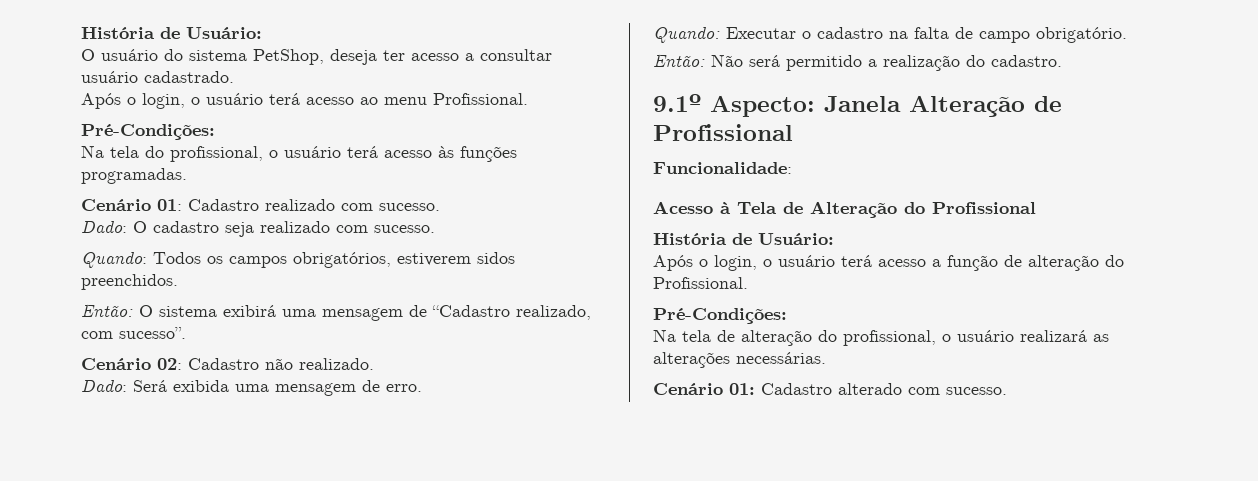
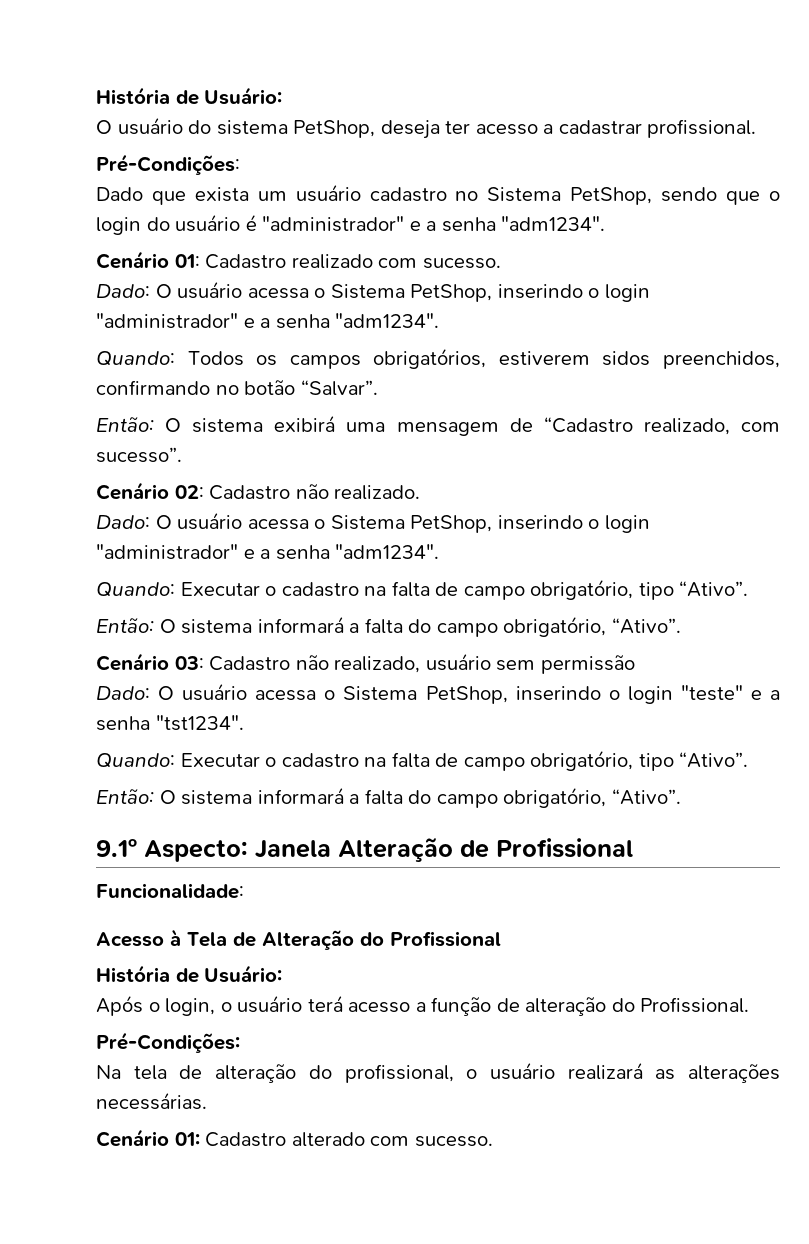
- O usuário do sistema PetShop, deseja ter acesso a consultar usuário cadastrado.
- Após o login, o usuário terá acesso ao menu Profissional.
+ O usuário do sistema PetShop, deseja ter acesso a cadastrar profissional.
  Pré-Condições:
- Na tela do profissional, o usuário terá acesso às funções programadas.
+ Dado que exista um usuário cadastro no Sistema PetShop, sendo que o login do usuário é "administrador" e a senha "adm1234".
  Cenário 01: Cadastro realizado com sucesso.
- Dado: O cadastro seja realizado com sucesso.
+ Dado: O usuário acessa o Sistema PetShop, inserindo o login "administrador" e a senha "adm1234".
- Quando: Todos os campos obrigatórios, estiverem sidos preenchidos.
+ Quando: Todos os campos obrigatórios, estiverem sidos preenchidos, confirmando no botão “Salvar”.
  Cenário 02: Cadastro não realizado.
- Dado: Será exibida uma mensagem de erro.
- Quando: Executar o cadastro na falta de campo obrigatório.
- Então: Não será permitido a realização do cadastro.
+ Dado: O usuário acessa o Sistema PetShop, inserindo o login "administrador" e a senha "adm1234".
+ Quando: Executar o cadastro na falta de campo obrigatório, tipo “Ativo”.
+ Então: O sistema informará a falta do campo obrigatório, “Ativo”.
+ Cenário 03: Cadastro não realizado, usuário sem permissão
+ Dado: O usuário acessa o Sistema PetShop, inserindo o login "teste" e a senha "tst1234".
+ Quando: Executar o cadastro na falta de campo obrigatório, tipo “Ativo”.
+ Então: O sistema informará a falta do campo obrigatório, “Ativo”.

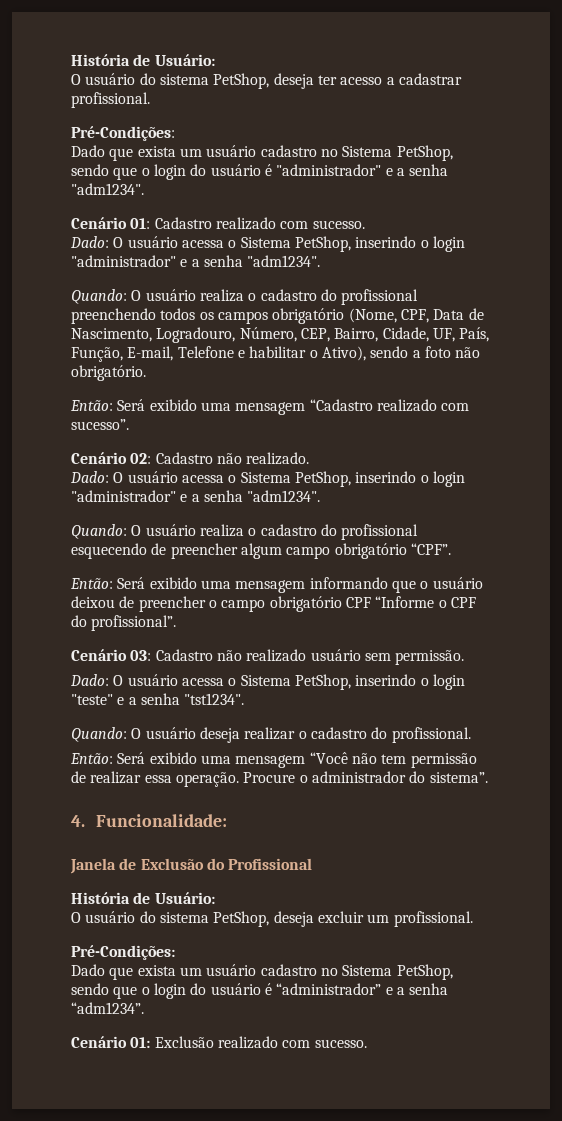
- Quando: Todos os campos obrigatórios, estiverem sidos preenchidos, confirmando no botão “Salvar”.
- Então: O sistema exibirá uma mensagem de “Cadastro realizado, com sucesso”.
+ Quando: O usuário realiza o cadastro do profissional preenchendo todos os campos obrigatório (Nome, CPF, Data de Nascimento, Logradouro, Número, CEP, Bairro, Cidade, UF, País, Função, E-mail, Telefone e habilitar o Ativo), sendo a foto não obrigatório.
+ Então: Será exibido uma mensagem “Cadastro realizado com sucesso”.
  Cenário 02: Cadastro não realizado.
  Dado: O usuário acessa o Sistema PetShop, inserindo o login "administrador" e a senha "adm1234".
- Quando: Executar o cadastro na falta de campo obrigatório, tipo “Ativo”.
- Então: O sistema informará a falta do campo obrigatório, “Ativo”.
+ Quando: O usuário realiza o cadastro do profissional esquecendo de preencher algum campo obrigatório “CPF”.
+ Então: Será exibido uma mensagem informando que o usuário deixou de preencher o campo obrigatório CPF “Informe o CPF do profissional”.
- Cenário 03: Cadastro não realizado, usuário sem permissão
+ Cenário 03: Cadastro não realizado usuário sem permissão.
  Dado: O usuário acessa o Sistema PetShop, inserindo o login "teste" e a senha "tst1234".
- Quando: Executar o cadastro na falta de campo obrigatório, tipo “Ativo”.
- Então: O sistema informará a falta do campo obrigatório, “Ativo”.
- 9.1º Aspecto: Janela Alteração de Profissional
- Funcionalidade:
- Acesso à Tela de Alteração do Profissional
+ Quando: O usuário deseja realizar o cadastro do profissional.
+ Então: Será exibido uma mensagem “Você não tem permissão de realizar essa operação. Procure o administrador do sistema”.
+ 4. Funcionalidade:
+ Janela de Exclusão do Profissional
- Após o login, o usuário terá acesso a função de alteração do Profissional.
+ O usuário do sistema PetShop, deseja excluir um profissional.
  Pré-Condições:
- Na tela de alteração do profissional, o usuário realizará as alterações necessárias.
- Cenário 01: Cadastro alterado com sucesso.
+ Dado que exista um usuário cadastro no Sistema PetShop, sendo que o login do usuário é “administrador” e a senha “adm1234”.
+ Cenário 01: Exclusão realizado com sucesso.

